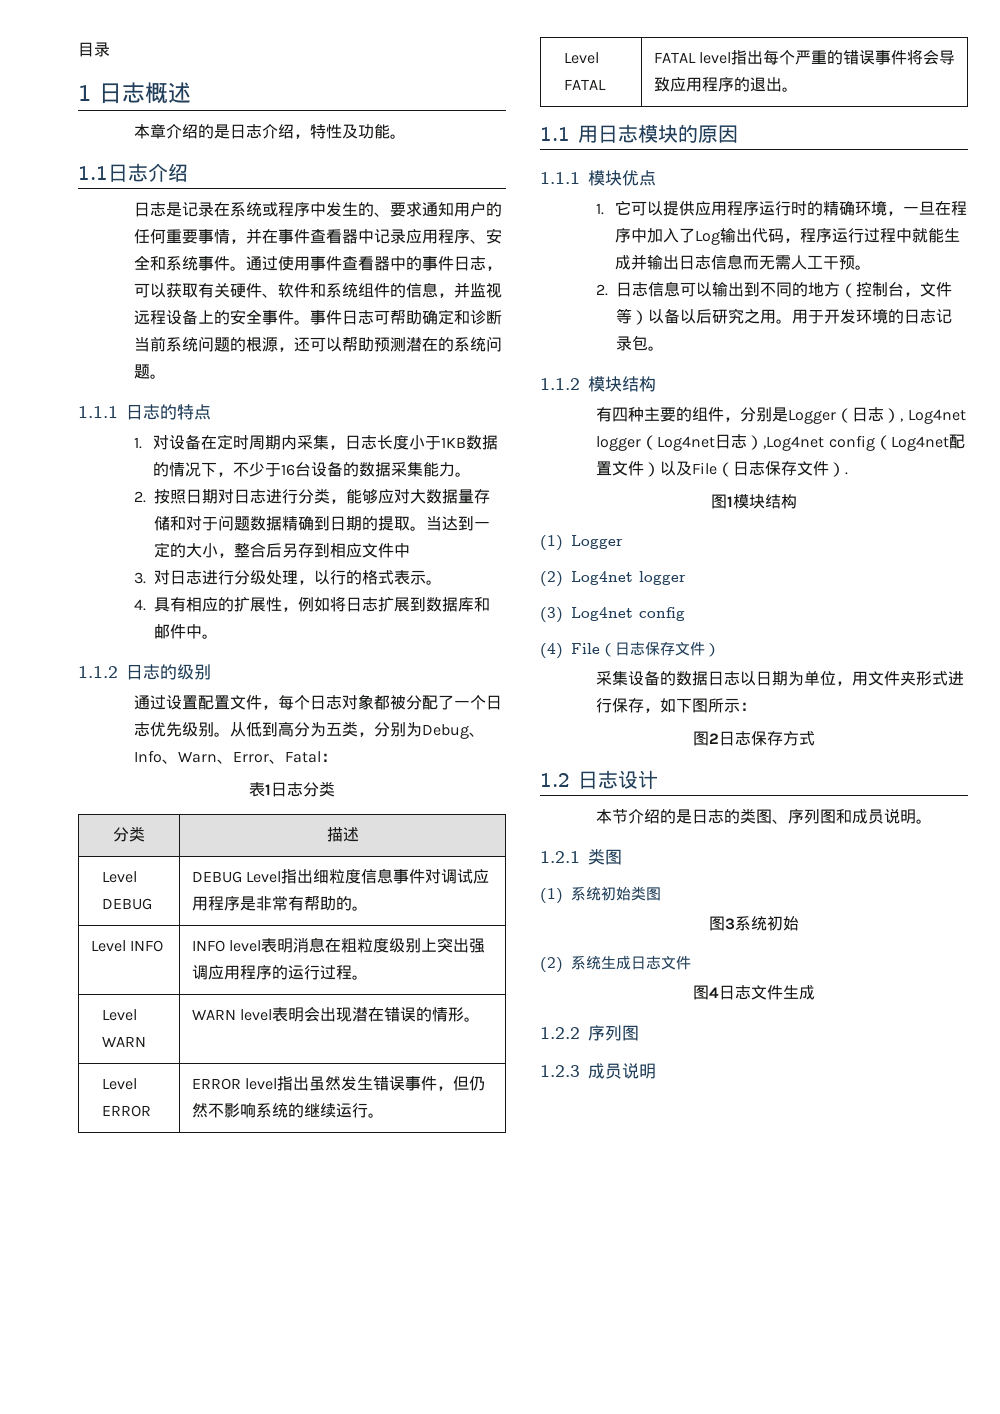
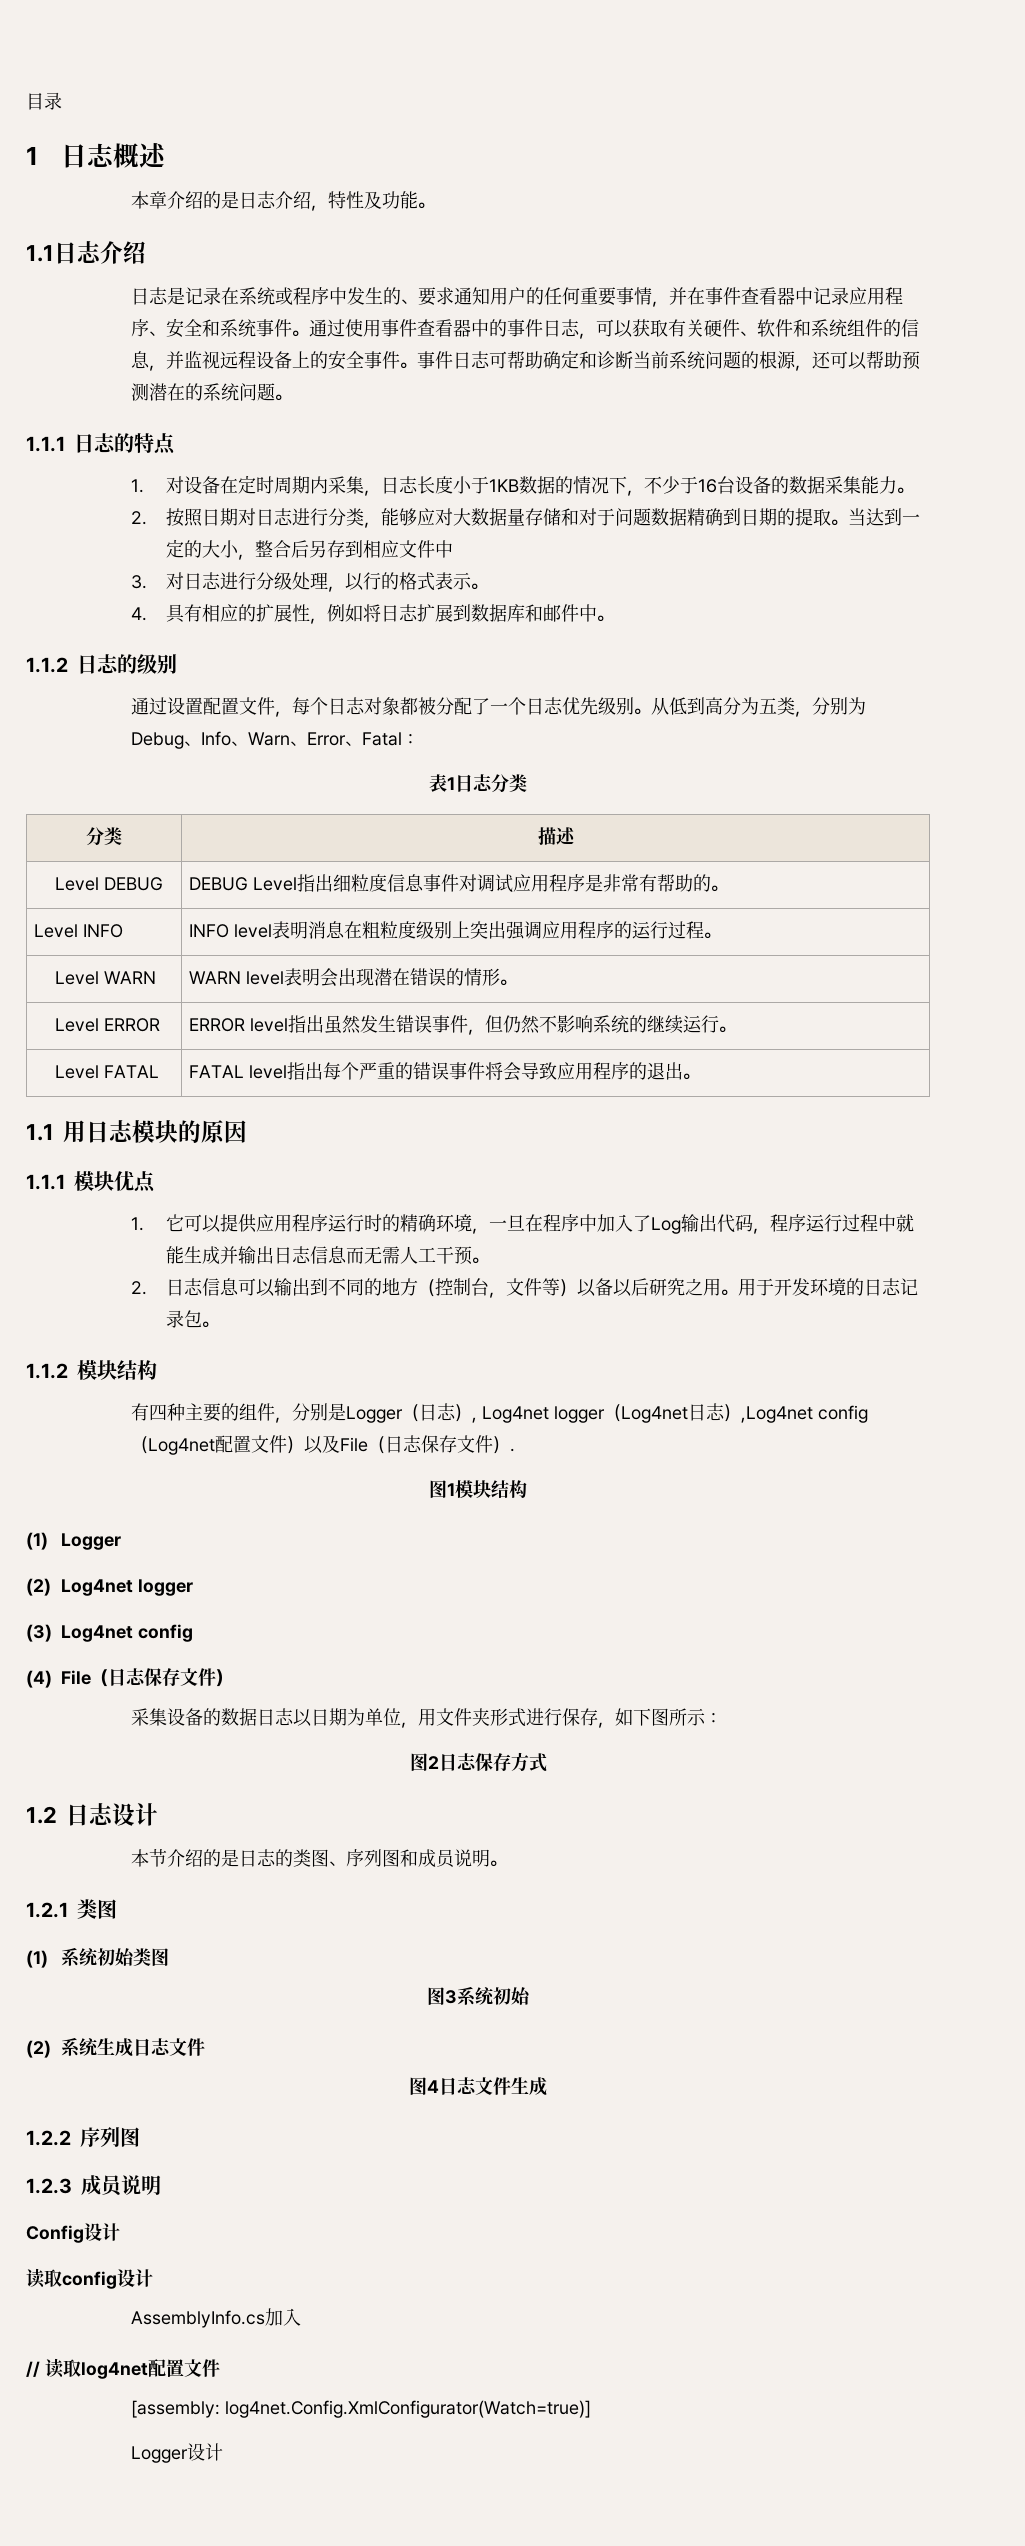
+ Config设计
+ 读取config设计
+ AssemblyInfo.cs加入
+ // 读取log4net配置文件
+ [assembly: log4net.Config.XmlConfigurator(Watch=true)]
+ Logger设计

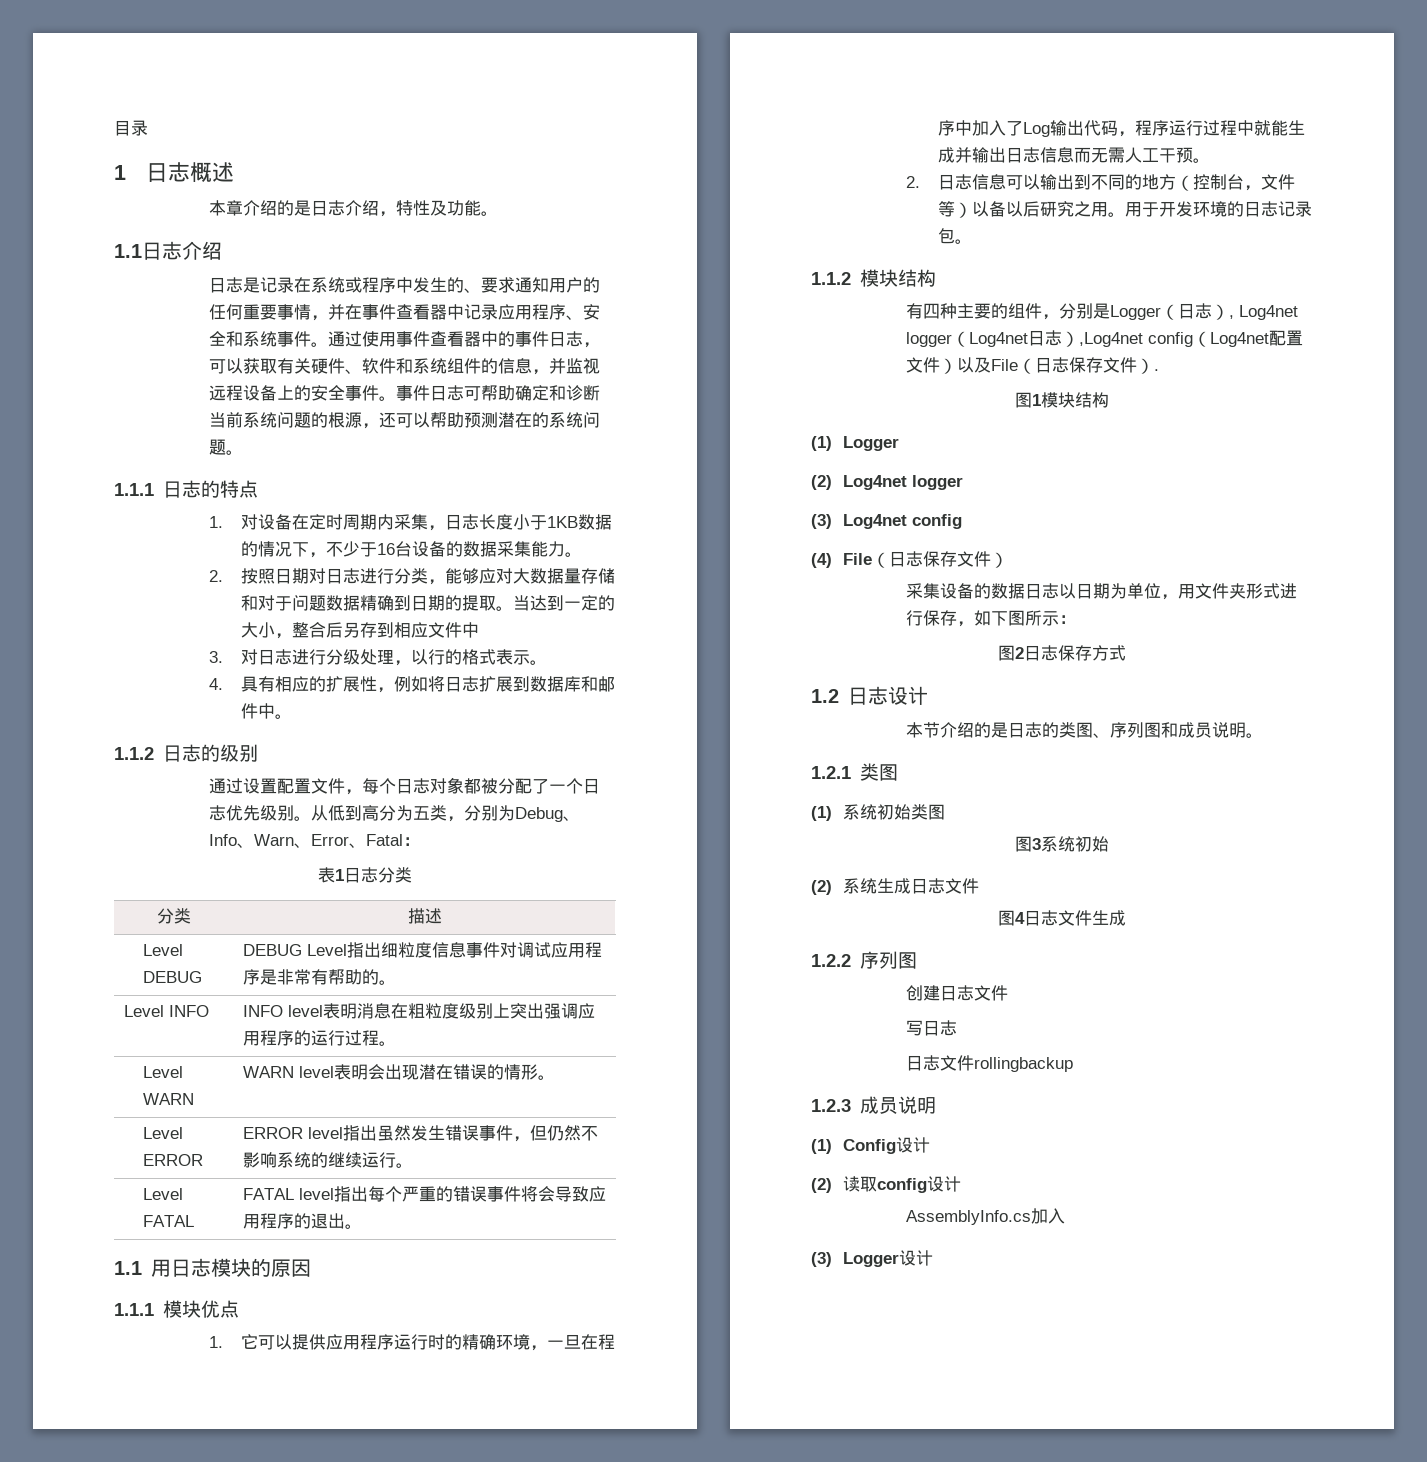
+ 创建日志文件
+ 写日志
+ 日志文件rollingbackup
- Config设计
+ (1) Config设计
- 读取config设计
+ (2)读取config设计
- // 读取log4net配置文件
- [assembly: log4net.Config.XmlConfigurator(Watch=true)]
- Logger设计
+ (3) Logger设计

